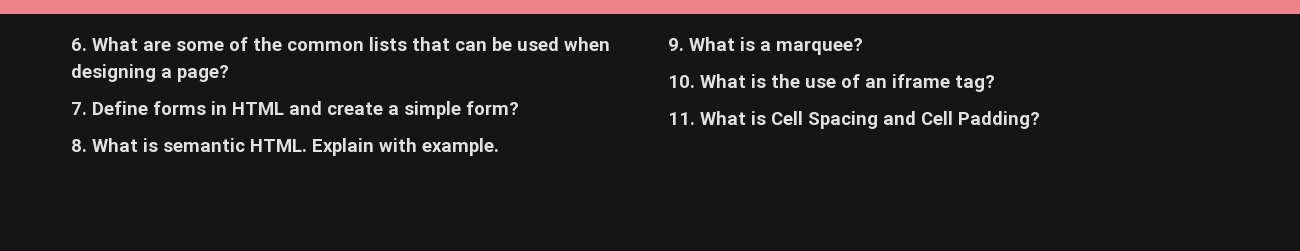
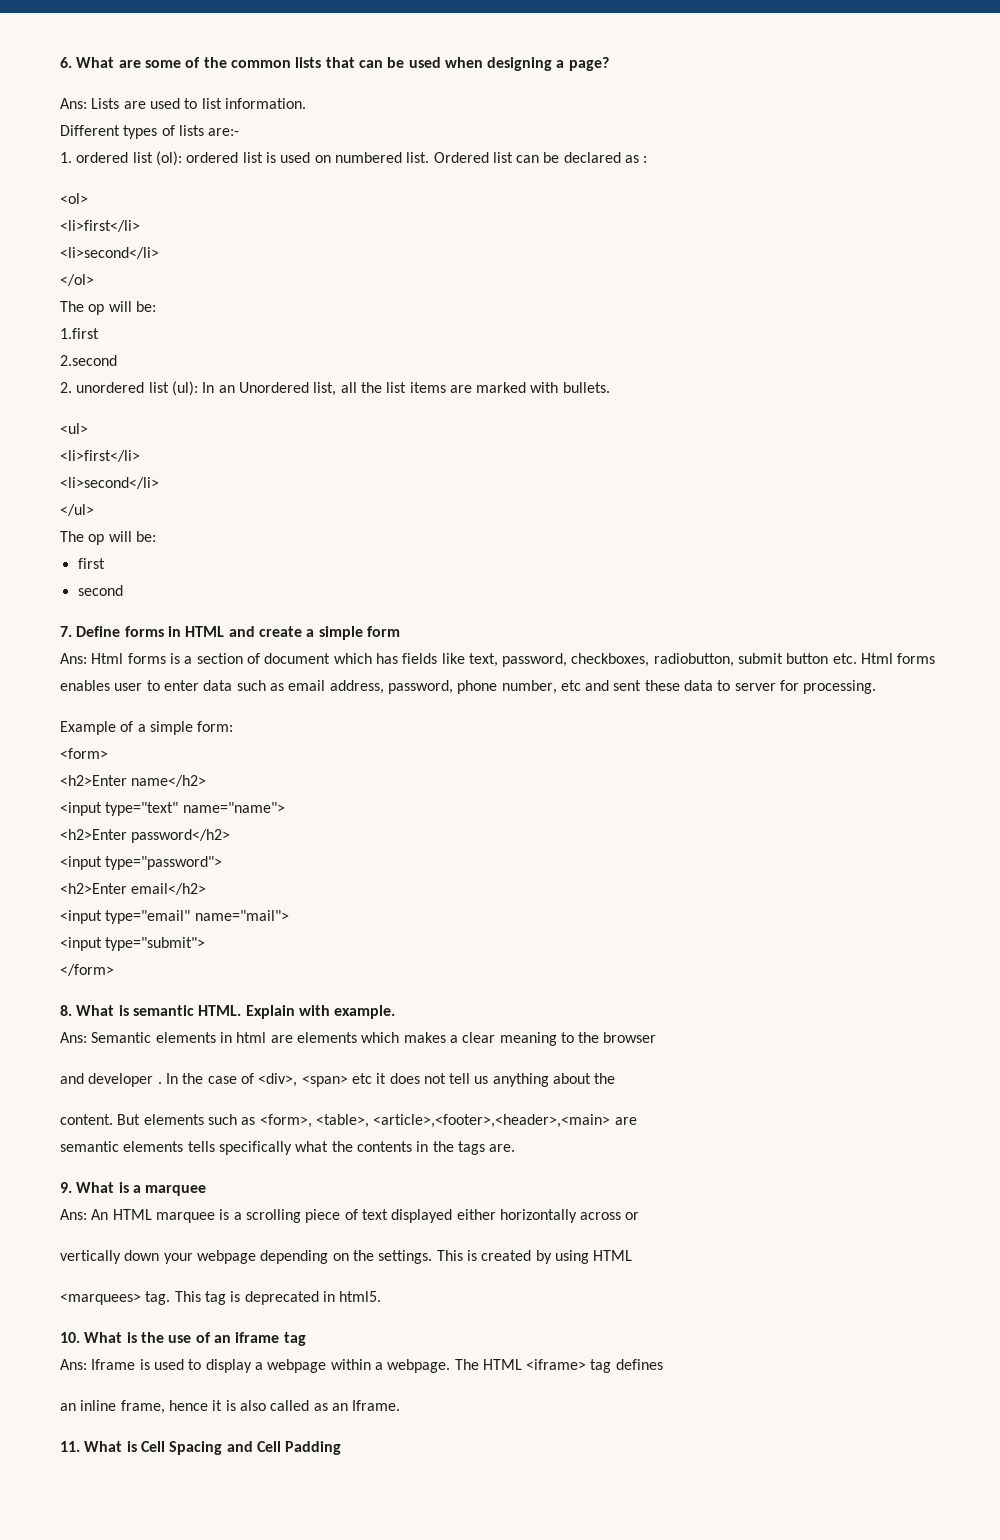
+ Ans: Lists are used to list information.
+ Different types of lists are:-
+ 1. ordered list (ol): ordered list is used on numbered list. Ordered list can be declared as :
+ <ol>
+ <li>first</li>
+ <li>second</li>
+ </ol>
+ The op will be:
+ 1.first
+ 2.second
+ 2. unordered list (ul): In an Unordered list, all the list items are marked with bullets.
+ <ul>
+ <li>first</li>
+ <li>second</li>
+ </ul>
+ The op will be:
+ first
+ second
- 7. Define forms in HTML and create a simple form?
+ 7. Define forms in HTML and create a simple form
+ Ans: Html forms is a section of document which has fields like text, password, checkboxes, radiobutton, submit button etc. Html forms enables user to enter data such as email address, password, phone number, etc and sent these data to server for processing.
+ Example of a simple form:
+ <form>
+ <h2>Enter name</h2>
+ <input type="text" name="name">
+ <h2>Enter password</h2>
+ <input type="password">
+ <h2>Enter email</h2>
+ <input type="email" name="mail">
+ <input type="submit">
+ </form>
- 9. What is a marquee?
+ Ans: Semantic elements in html are elements which makes a clear meaning to the browser
+ and developer . In the case of <div>, <span> etc it does not tell us anything about the
+ content. But elements such as <form>, <table>, <article>,<footer>,<header>,<main> are
+ semantic elements tells specifically what the contents in the tags are.
+ 9. What is a marquee
+ Ans: An HTML marquee is a scrolling piece of text displayed either horizontally across or
+ vertically down your webpage depending on the settings. This is created by using HTML
+ <marquees> tag. This tag is deprecated in html5.
- 10. What is the use of an iframe tag?
+ 10. What is the use of an iframe tag
+ Ans: Iframe is used to display a webpage within a webpage. The HTML <iframe> tag defines
+ an inline frame, hence it is also called as an Iframe.
- 11. What is Cell Spacing and Cell Padding?
+ 11. What is Cell Spacing and Cell Padding

